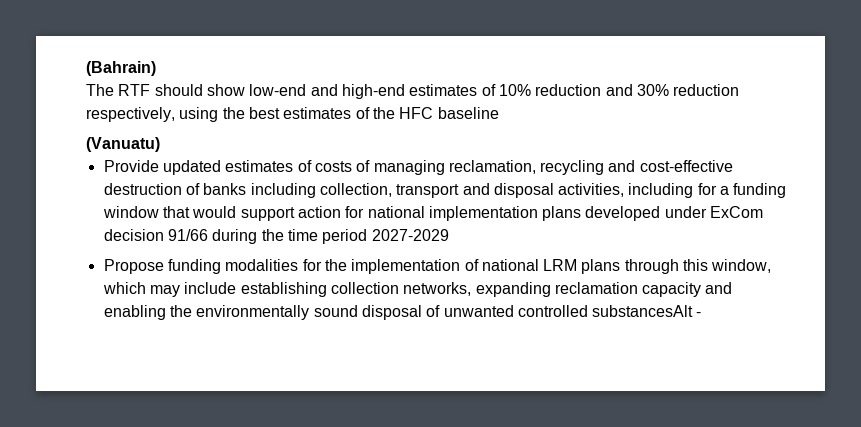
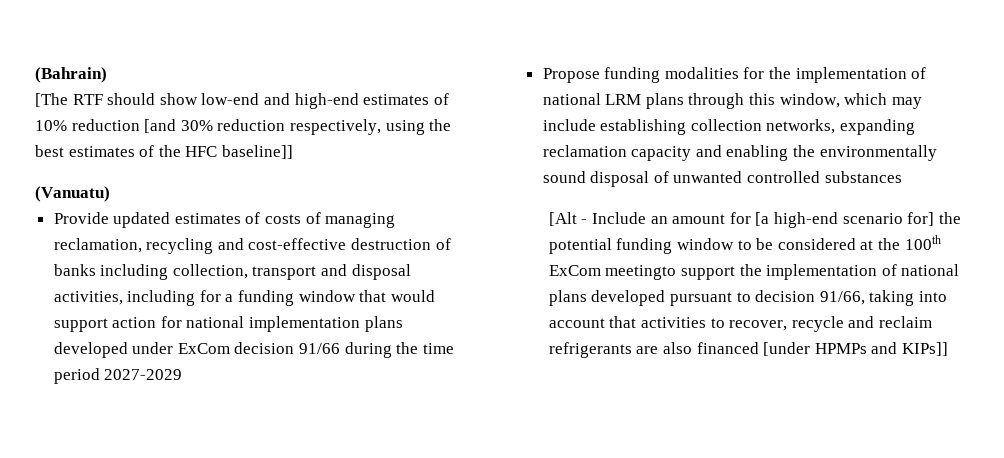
- The RTF should show low-end and high-end estimates of 10% reduction and 30% reduction respectively, using the best estimates of the HFC baseline
+ [The RTF should show low-end and high-end estimates of 10% reduction [and 30% reduction respectively, using the best estimates of the HFC baseline]]
- Propose funding modalities for the implementation of national LRM plans through this window, which may include establishing collection networks, expanding reclamation capacity and enabling the environmentally sound disposal of unwanted controlled substancesAlt -
+ Propose funding modalities for the implementation of national LRM plans through this window, which may include establishing collection networks, expanding reclamation capacity and enabling the environmentally sound disposal of unwanted controlled substances
+ [Alt - Include an amount for [a high-end scenario for] the potential funding window to be considered at the 100th ExCom meetingto support the implementation of national plans developed pursuant to decision 91/66, taking into account that activities to recover, recycle and reclaim refrigerants are also financed [under HPMPs and KIPs]]

